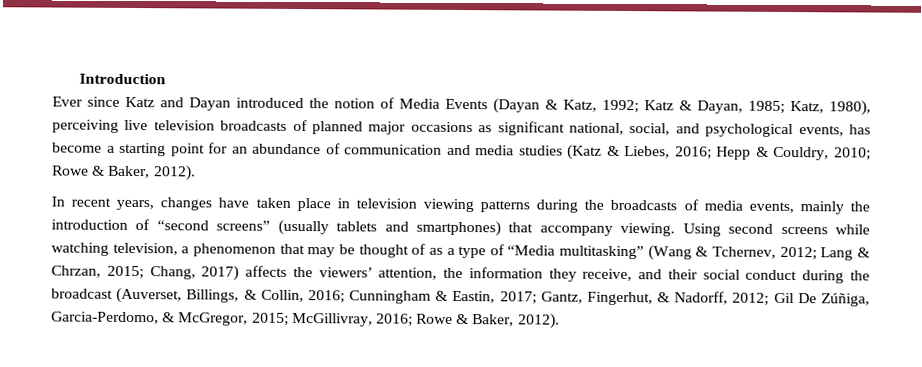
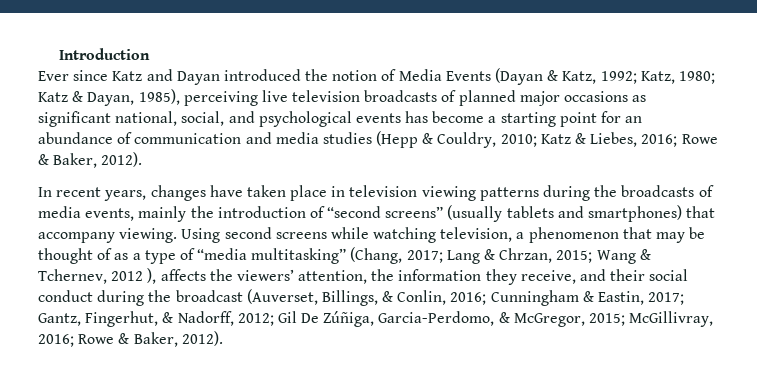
- Ever since Katz and Dayan introduced the notion of Media Events (Dayan & Katz, 1992; Katz & Dayan, 1985; Katz, 1980), perceiving live television broadcasts of planned major occasions as significant national, social, and psychological events, has become a starting point for an abundance of communication and media studies (Katz & Liebes, 2016; Hepp & Couldry, 2010; Rowe & Baker, 2012).
+ Ever since Katz and Dayan introduced the notion of Media Events (Dayan & Katz, 1992; Katz, 1980; Katz & Dayan, 1985), perceiving live television broadcasts of planned major occasions as significant national, social, and psychological events has become a starting point for an abundance of communication and media studies (Hepp & Couldry, 2010; Katz & Liebes, 2016; Rowe & Baker, 2012).
- Using second screens while watching television, a phenomenon that may be thought of as a type of “Media multitasking” (Wang & Tchernev, 2012; Lang & Chrzan, 2015; Chang, 2017) affects the viewers’ attention, the information they receive, and their social conduct during the broadcast (Auverset, Billings, & Collin, 2016; Cunningham & Eastin, 2017; Gantz, Fingerhut, & Nadorff, 2012; Gil De Zúñiga, Garcia-Perdomo, & McGregor, 2015; McGillivray, 2016; Rowe & Baker, 2012).
+ Using second screens while watching television, a phenomenon that may be thought of as a type of “media multitasking” (Chang, 2017; Lang & Chrzan, 2015; Wang & Tchernev, 2012 ), affects the viewers’ attention, the information they receive, and their social conduct during the broadcast (Auverset, Billings, & Conlin, 2016; Cunningham & Eastin, 2017; Gantz, Fingerhut, & Nadorff, 2012; Gil De Zúñiga, Garcia-Perdomo, & McGregor, 2015; McGillivray, 2016; Rowe & Baker, 2012).

